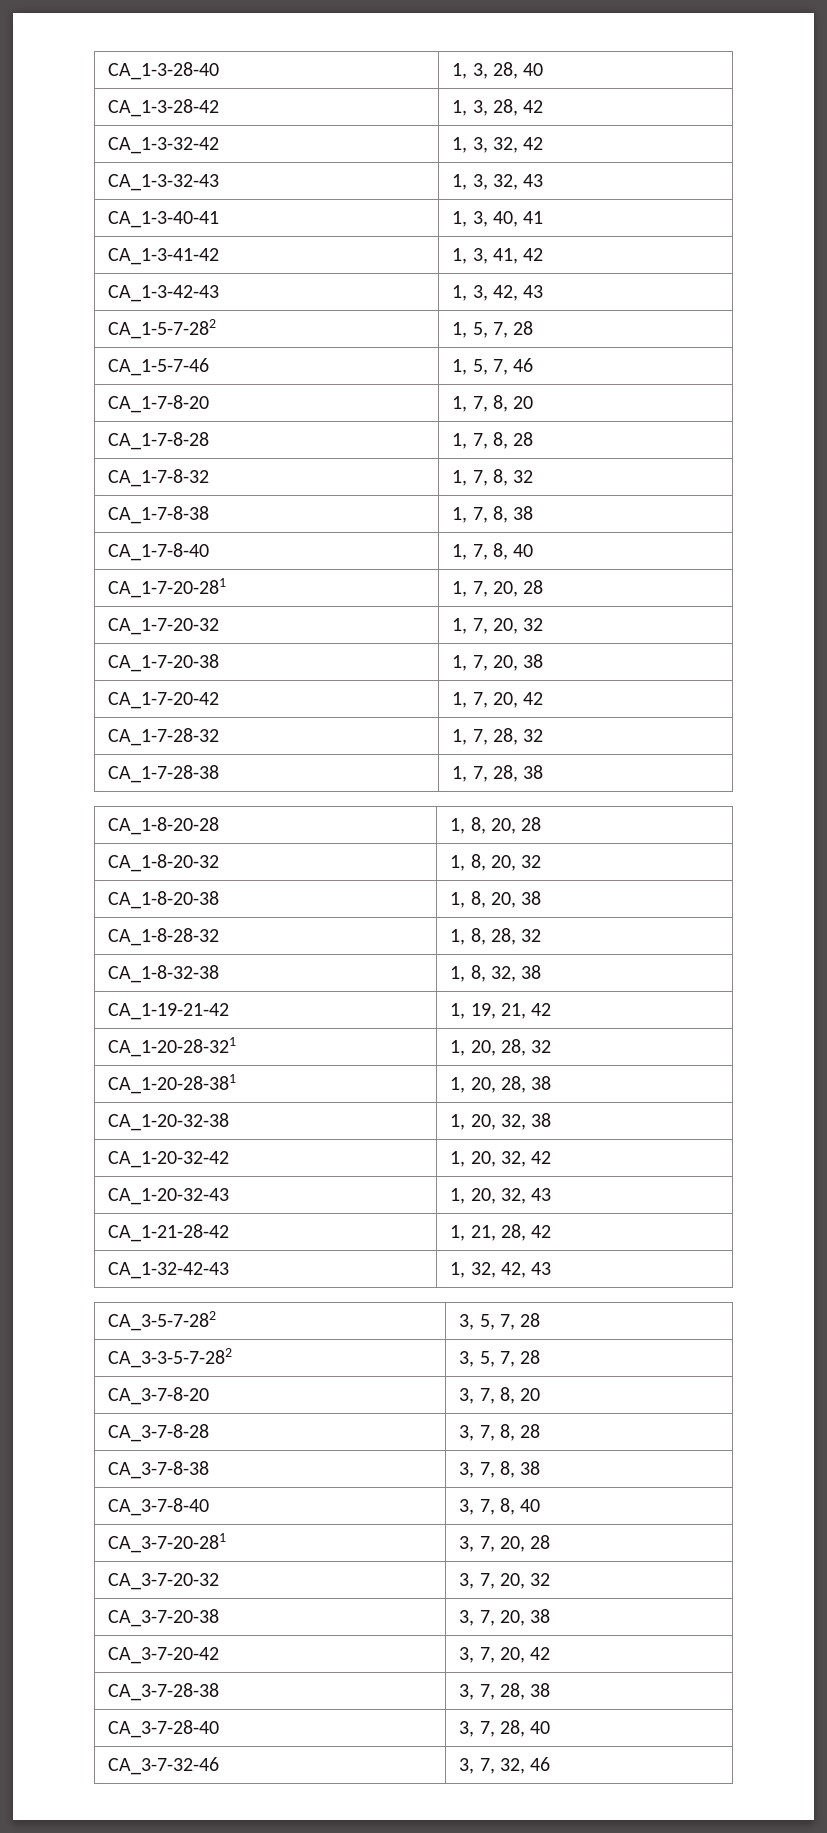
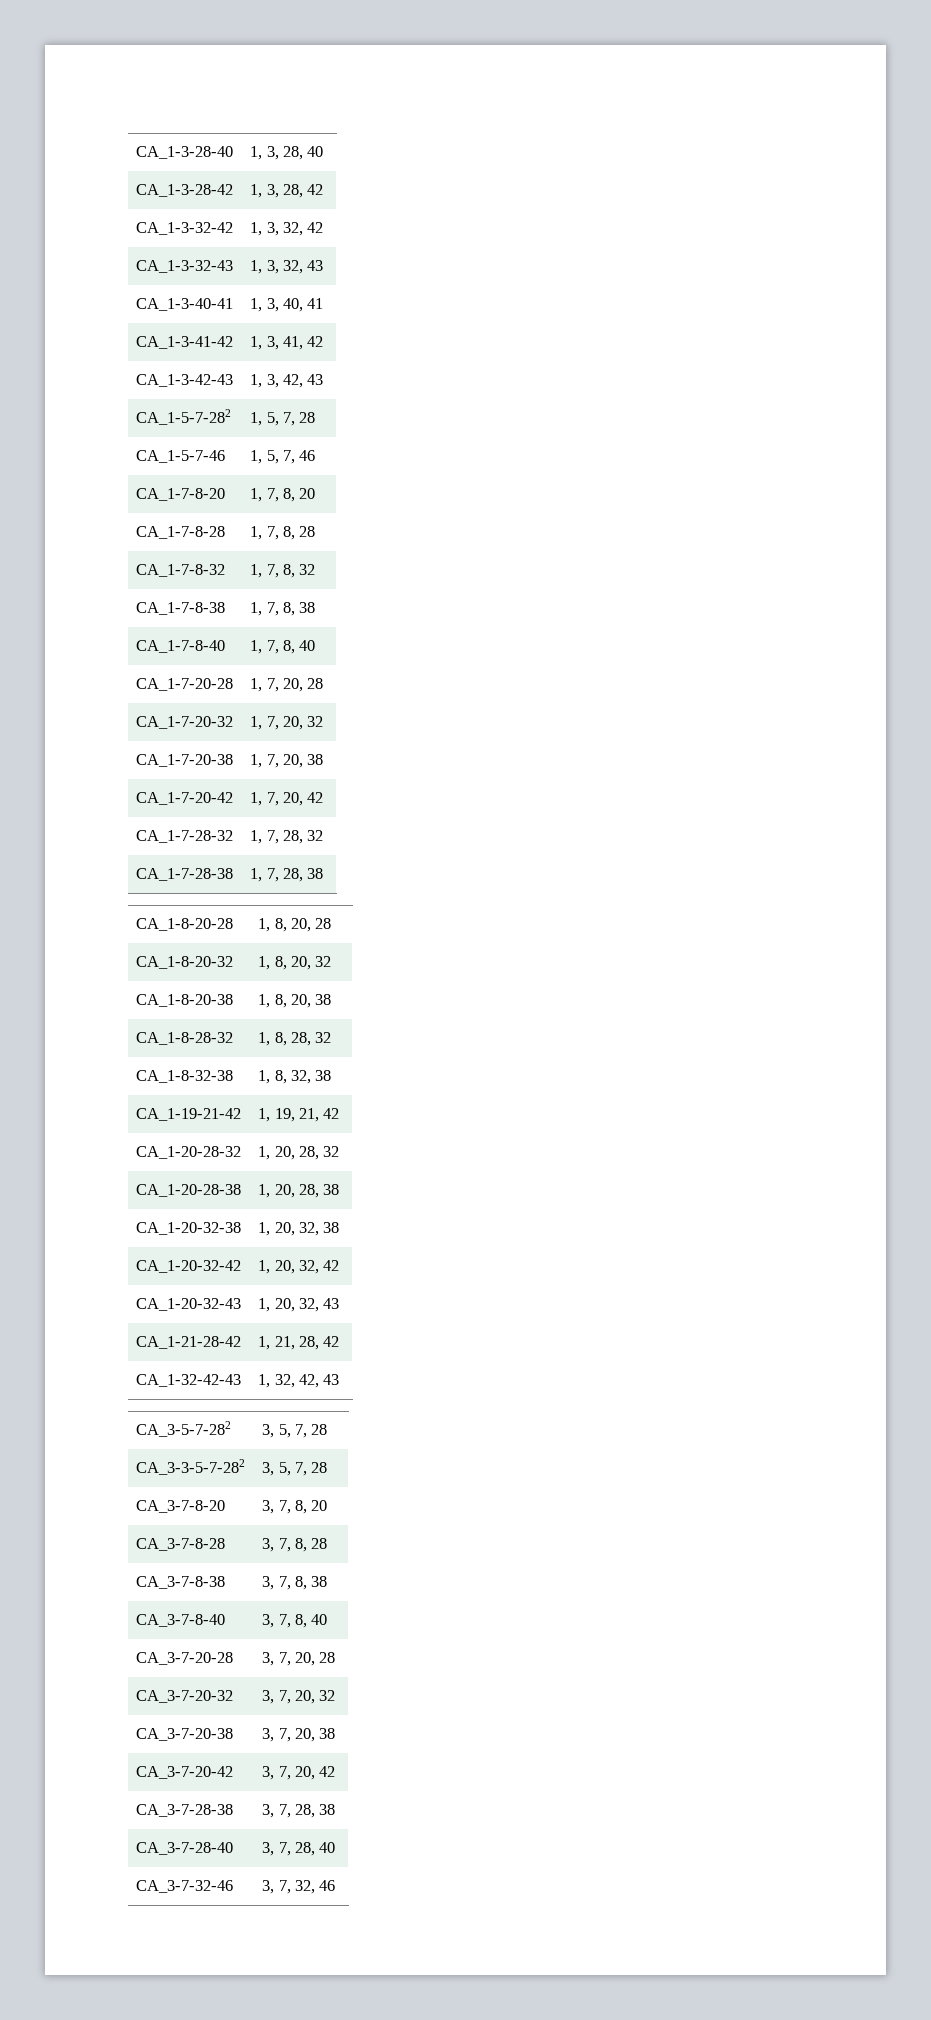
- CA_1-7-20-281 | 1, 7, 20, 28
+ CA_1-7-20-28 | 1, 7, 20, 28
- CA_1-20-28-321 | 1, 20, 28, 32
+ CA_1-20-28-32 | 1, 20, 28, 32
- CA_1-20-28-381 | 1, 20, 28, 38
+ CA_1-20-28-38 | 1, 20, 28, 38
- CA_3-7-20-281 | 3, 7, 20, 28
+ CA_3-7-20-28 | 3, 7, 20, 28

